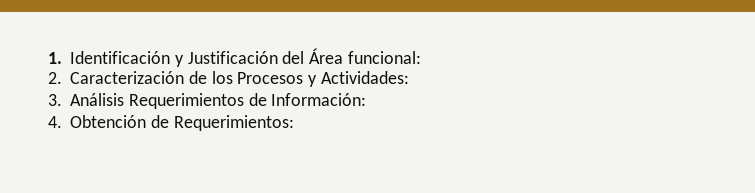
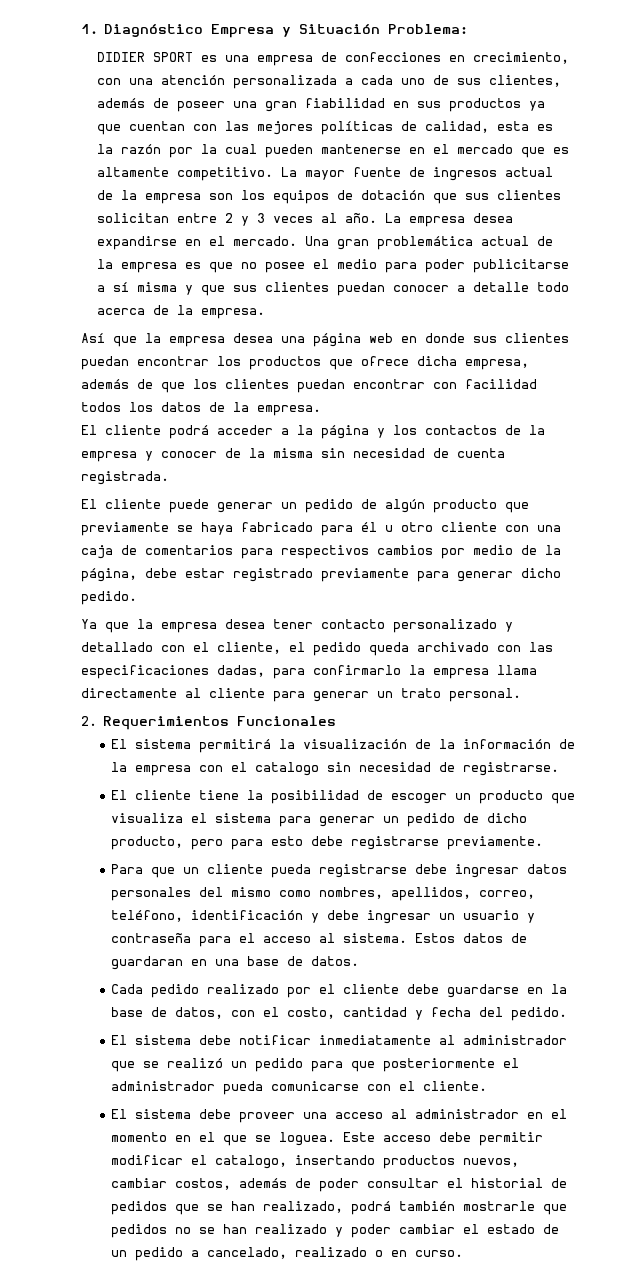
- 1. Identificación y Justificación del Área funcional:
- 2. Caracterización de los Procesos y Actividades:
- 3. Análisis Requerimientos de Información:
- 4. Obtención de Requerimientos:
+ 1. Diagnóstico Empresa y Situación Problema:
+ DIDIER SPORT es una empresa de confecciones en crecimiento, con una atención personalizada a cada uno de sus clientes, además de poseer una gran fiabilidad en sus productos ya que cuentan con las mejores políticas de calidad, esta es la razón por la cual pueden mantenerse en el mercado que es altamente competitivo. La mayor fuente de ingresos actual de la empresa son los equipos de dotación que sus clientes solicitan entre 2 y 3 veces al año. La empresa desea expandirse en el mercado. Una gran problemática actual de la empresa es que no posee el medio para poder publicitarse a sí misma y que sus clientes puedan conocer a detalle todo acerca de la empresa.
+ Así que la empresa desea una página web en donde sus clientes puedan encontrar los productos que ofrece dicha empresa, además de que los clientes puedan encontrar con facilidad todos los datos de la empresa.
+ El cliente podrá acceder a la página y los contactos de la empresa y conocer de la misma sin necesidad de cuenta registrada.
+ El cliente puede generar un pedido de algún producto que previamente se haya fabricado para él u otro cliente con una caja de comentarios para respectivos cambios por medio de la página, debe estar registrado previamente para generar dicho pedido.
+ Ya que la empresa desea tener contacto personalizado y detallado con el cliente, el pedido queda archivado con las especificaciones dadas, para confirmarlo la empresa llama directamente al cliente para generar un trato personal.
+ 2. Requerimientos Funcionales
+ El sistema permitirá la visualización de la información de la empresa con el catalogo sin necesidad de registrarse.
+ El cliente tiene la posibilidad de escoger un producto que visualiza el sistema para generar un pedido de dicho producto, pero para esto debe registrarse previamente.
+ Para que un cliente pueda registrarse debe ingresar datos personales del mismo como nombres, apellidos, correo, teléfono, identificación y debe ingresar un usuario y contraseña para el acceso al sistema. Estos datos de guardaran en una base de datos.
+ Cada pedido realizado por el cliente debe guardarse en la base de datos, con el costo, cantidad y fecha del pedido.
+ El sistema debe notificar inmediatamente al administrador que se realizó un pedido para que posteriormente el administrador pueda comunicarse con el cliente.
+ El sistema debe proveer una acceso al administrador en el momento en el que se loguea. Este acceso debe permitir modificar el catalogo, insertando productos nuevos, cambiar costos, además de poder consultar el historial de pedidos que se han realizado, podrá también mostrarle que pedidos no se han realizado y poder cambiar el estado de un pedido a cancelado, realizado o en curso.

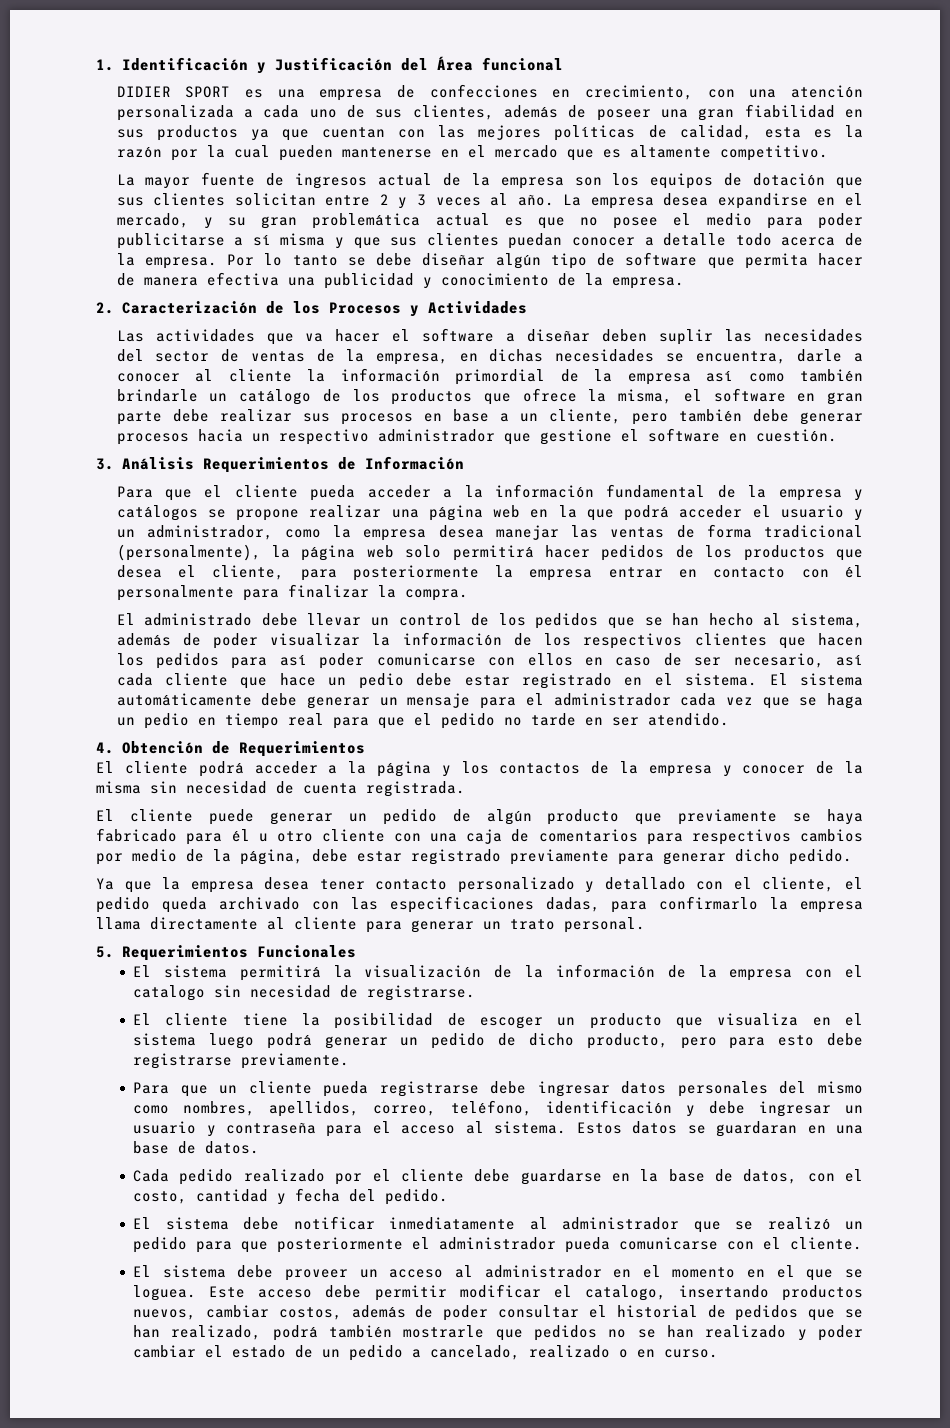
- 1. Diagnóstico Empresa y Situación Problema:
+ 1. Identificación y Justificación del Área funcional
- DIDIER SPORT es una empresa de confecciones en crecimiento, con una atención personalizada a cada uno de sus clientes, además de poseer una gran fiabilidad en sus productos ya que cuentan con las mejores políticas de calidad, esta es la razón por la cual pueden mantenerse en el mercado que es altamente competitivo. La mayor fuente de ingresos actual de la empresa son los equipos de dotación que sus clientes solicitan entre 2 y 3 veces al año.
+ DIDIER SPORT es una empresa de confecciones en crecimiento, con una atención personalizada a cada uno de sus clientes, además de poseer una gran fiabilidad en sus productos ya que cuentan con las mejores políticas de calidad, esta es la razón por la cual pueden mantenerse en el mercado que es altamente competitivo.
+ La mayor fuente de ingresos actual de la empresa son los equipos de dotación que sus clientes solicitan entre 2 y 3 veces al año.
- La empresa desea expandirse en el mercado. Una gran problemática actual de la empresa es que no posee el medio para poder publicitarse a sí misma y que sus clientes puedan conocer a detalle todo acerca de la empresa.
- Así que la empresa desea una página web en donde sus clientes puedan encontrar los productos que ofrece dicha empresa, además de que los clientes puedan encontrar con facilidad todos los datos de la empresa.
+ La empresa desea expandirse en el mercado, y su gran problemática actual es que no posee el medio para poder publicitarse a sí misma y que sus clientes puedan conocer a detalle todo acerca de la empresa. Por lo tanto se debe diseñar algún tipo de software que permita hacer de manera efectiva una publicidad y conocimiento de la empresa.
+ 2. Caracterización de los Procesos y Actividades
+ Las actividades que va hacer el software a diseñar deben suplir las necesidades del sector de ventas de la empresa, en dichas necesidades se encuentra, darle a conocer al cliente la información primordial de la empresa así como también brindarle un catálogo de los productos que ofrece la misma, el software en gran parte debe realizar sus procesos en base a un cliente, pero también debe generar procesos hacia un respectivo administrador que gestione el software en cuestión.
+ 3. Análisis Requerimientos de Información
+ Para que el cliente pueda acceder a la información fundamental de la empresa y catálogos se propone realizar una página web en la que podrá acceder el usuario y un administrador, como la empresa desea manejar las ventas de forma tradicional (personalmente), la página web solo permitirá hacer pedidos de los productos que desea el cliente, para posteriormente la empresa entrar en contacto con él personalmente para finalizar la compra.
+ El administrado debe llevar un control de los pedidos que se han hecho al sistema, además de poder visualizar la información de los respectivos clientes que hacen los pedidos para así poder comunicarse con ellos en caso de ser necesario, así cada cliente que hace un pedio debe estar registrado en el sistema. El sistema automáticamente debe generar un mensaje para el administrador cada vez que se haga un pedio en tiempo real para que el pedido no tarde en ser atendido.
+ 4. Obtención de Requerimientos
- 2. Requerimientos Funcionales
+ 5. Requerimientos Funcionales
- El cliente tiene la posibilidad de escoger un producto que visualiza el sistema para generar un pedido de dicho producto, pero para esto debe registrarse previamente.
+ El cliente tiene la posibilidad de escoger un producto que visualiza en el sistema luego podrá generar un pedido de dicho producto, pero para esto debe registrarse previamente.
- Estos datos de guardaran en una base de datos.
+ Estos datos se guardaran en una base de datos.
- El sistema debe proveer una acceso al administrador en el momento en el que se loguea.
+ El sistema debe proveer un acceso al administrador en el momento en el que se loguea.

